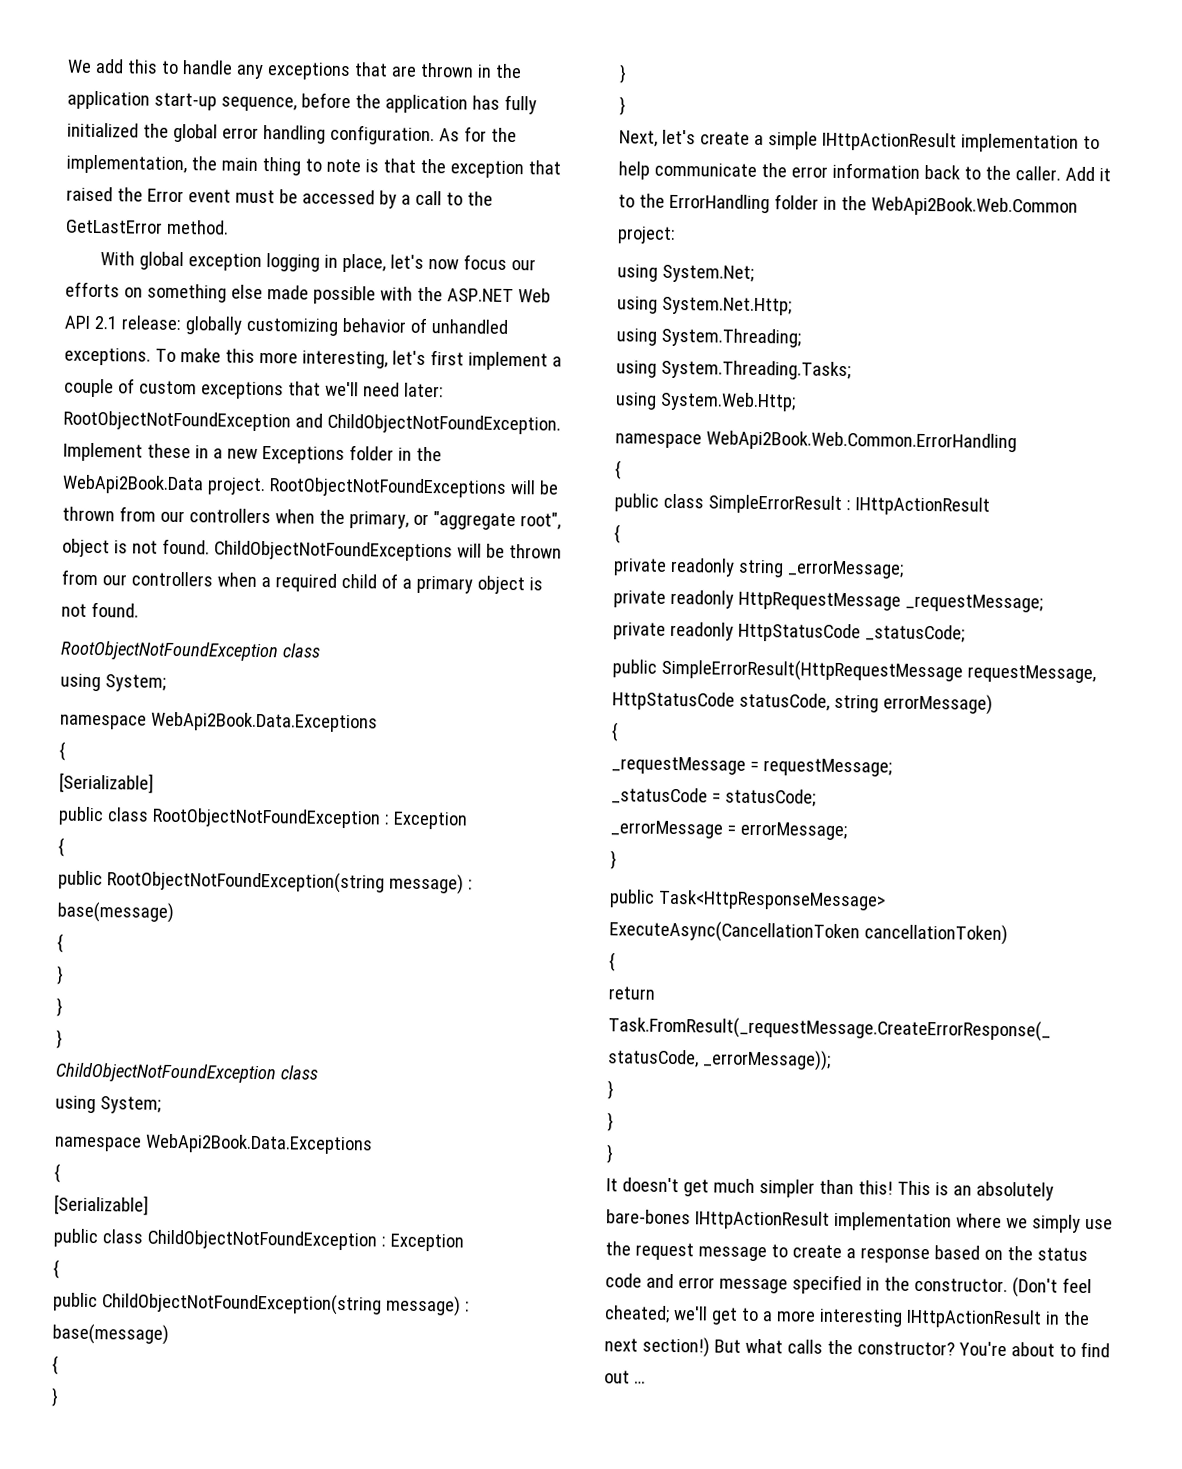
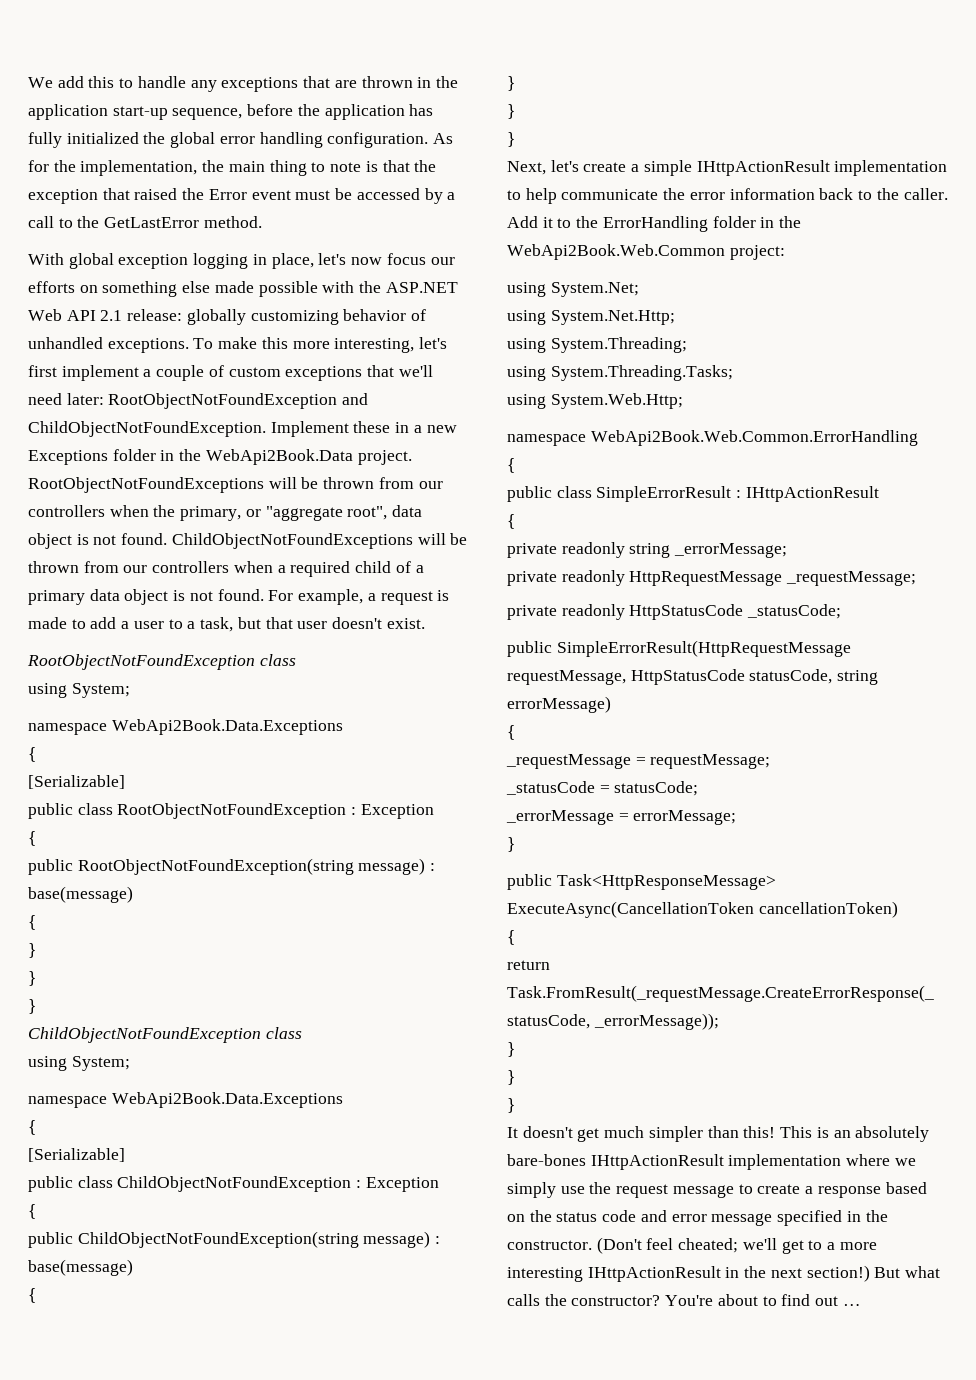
- RootObjectNotFoundExceptions will be thrown from our controllers when the primary, or "aggregate root", object is not found.
+ RootObjectNotFoundExceptions will be thrown from our controllers when the primary, or "aggregate root", data object is not found.
- ChildObjectNotFoundExceptions will be thrown from our controllers when a required child of a primary object is not found.
+ ChildObjectNotFoundExceptions will be thrown from our controllers when a required child of a primary data object is not found. For example, a request is made to add a user to a task, but that user doesn't exist.

